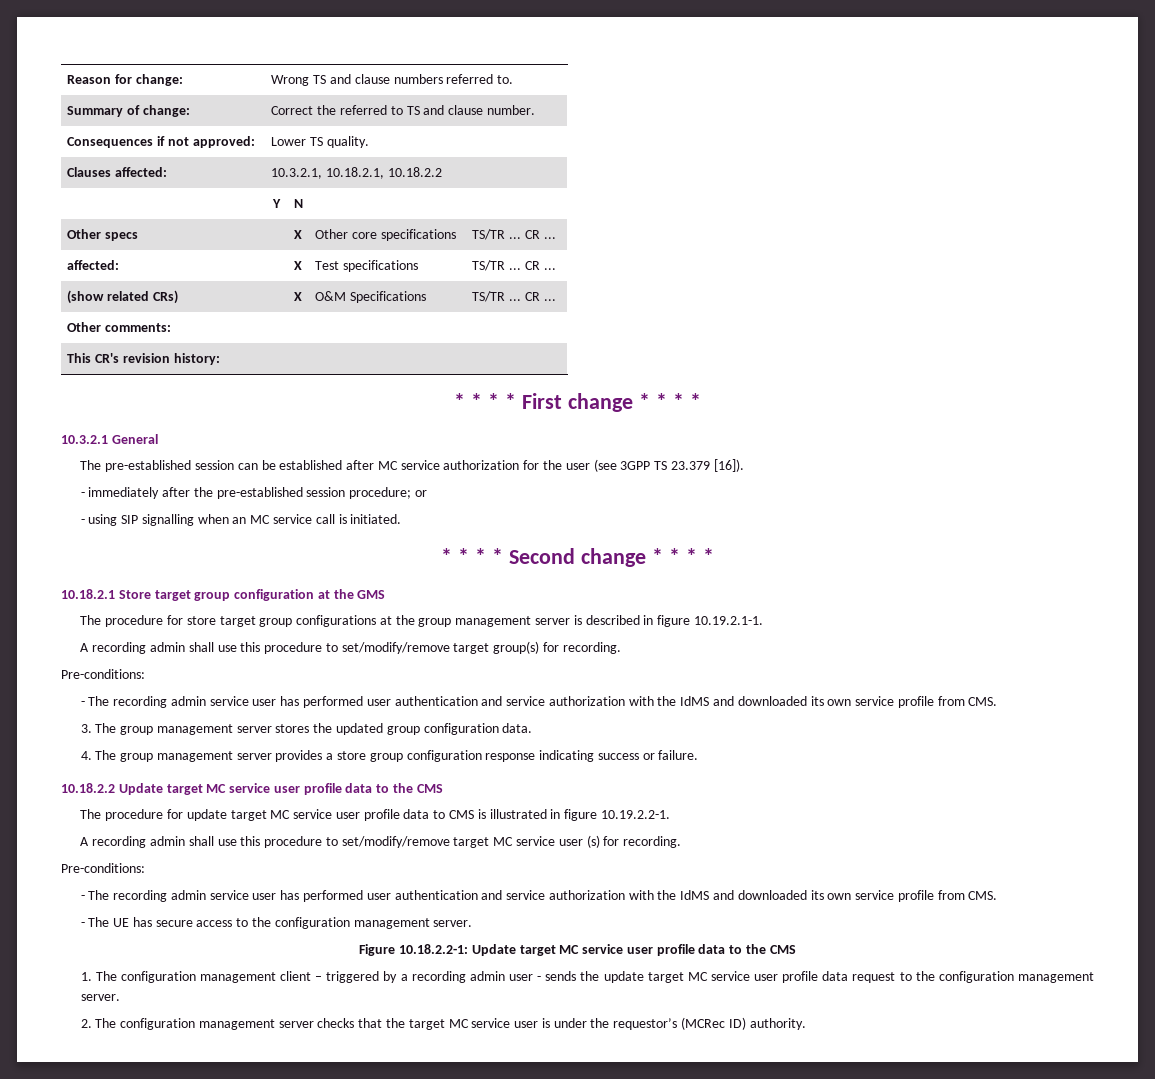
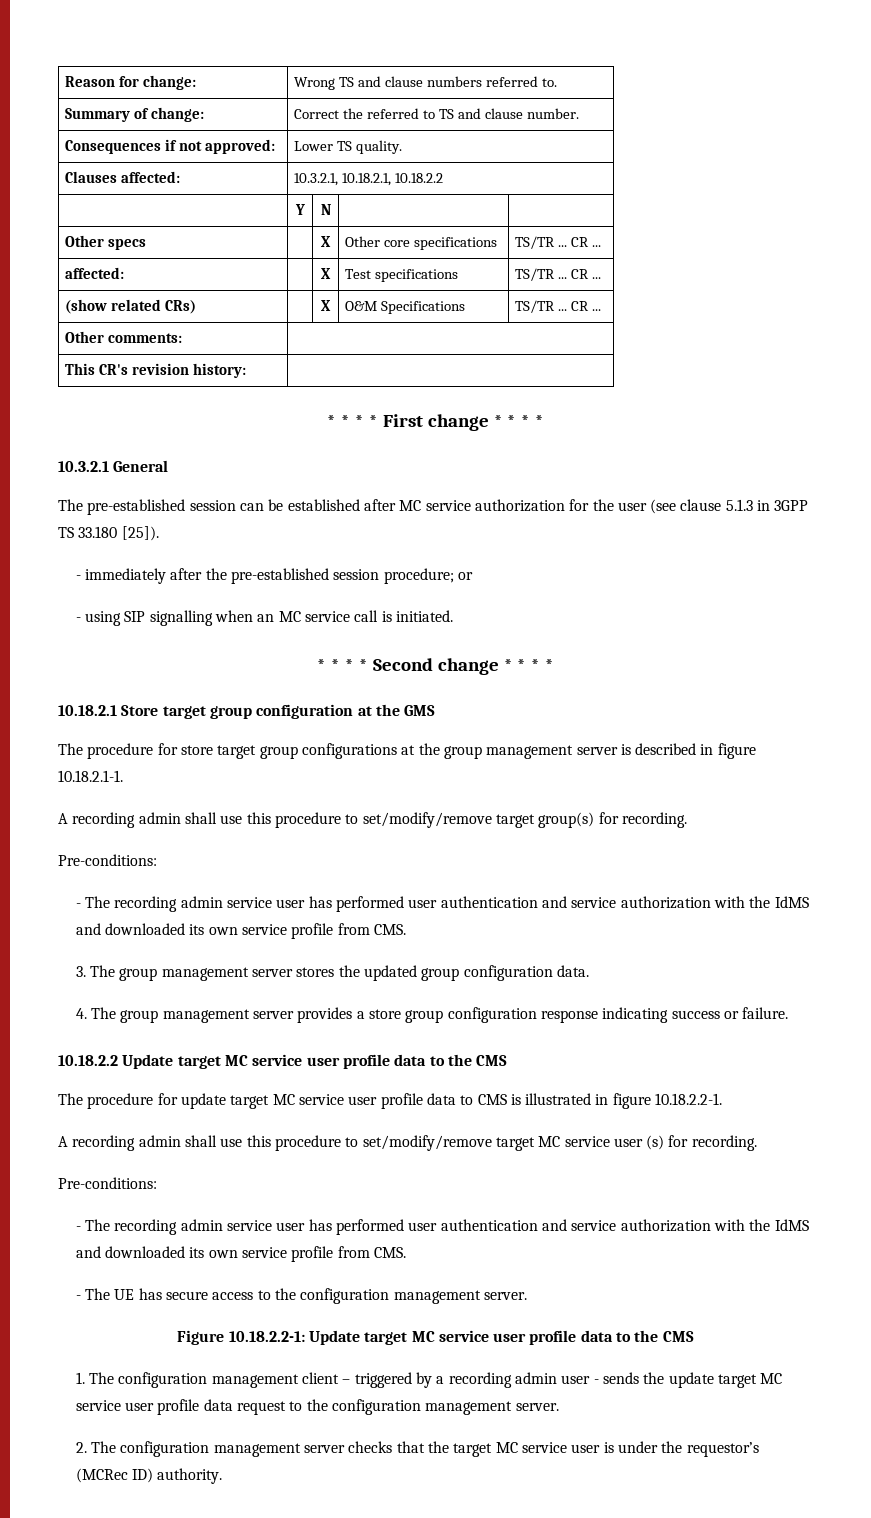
- The pre-established session can be established after MC service authorization for the user (see 3GPP TS 23.379 [16]).
+ The pre-established session can be established after MC service authorization for the user (see clause 5.1.3 in 3GPP TS 33.180 [25]).
- The procedure for store target group configurations at the group management server is described in figure 10.19.2.1-1.
+ The procedure for store target group configurations at the group management server is described in figure 10.18.2.1-1.
- The procedure for update target MC service user profile data to CMS is illustrated in figure 10.19.2.2-1.
+ The procedure for update target MC service user profile data to CMS is illustrated in figure 10.18.2.2-1.

